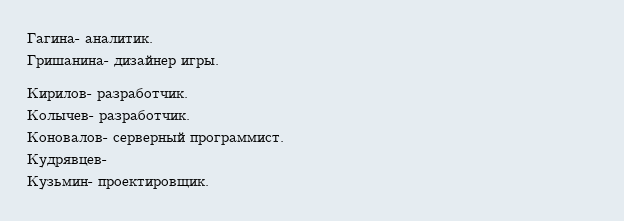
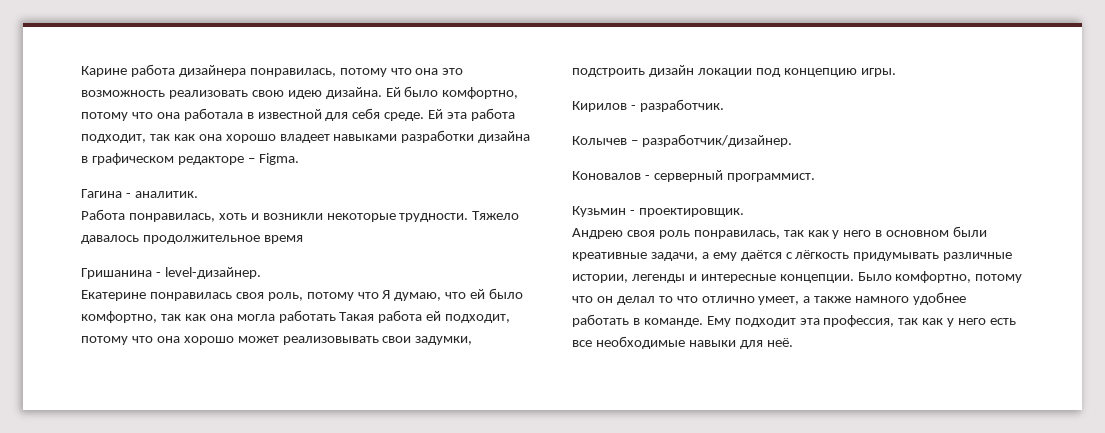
- Гагина- аналитик.
- Гришанина- дизайнер игры.
+ Карине работа дизайнера понравилась, потому что она это возможность реализовать свою идею дизайна. Ей было комфортно, потому что она работала в известной для себя среде. Ей эта работа подходит, так как она хорошо владеет навыками разработки дизайна в графическом редакторе – Figma.
+ Гагина - аналитик.
+ Работа понравилась, хоть и возникли некоторые трудности. Тяжело давалось продолжительное время
+ Гришанина - level-дизайнер.
+ Екатерине понравилась своя роль, потому что Я думаю, что ей было комфортно, так как она могла работать Такая работа ей подходит, потому что она хорошо может реализовывать свои задумки, подстроить дизайн локации под концепцию игры.
- Кирилов- разработчик.
- Колычев- разработчик.
- Коновалов- серверный программист.
- Кудрявцев-
- Кузьмин- проектировщик.
+ Кирилов - разработчик.
+ Колычев – разработчик/дизайнер.
+ Коновалов - серверный программист.
+ Кузьмин - проектировщик.
+ Андрею своя роль понравилась, так как у него в основном были креативные задачи, а ему даётся с лёгкость придумывать различные истории, легенды и интересные концепции. Было комфортно, потому что он делал то что отлично умеет, а также намного удобнее работать в команде. Ему подходит эта профессия, так как у него есть все необходимые навыки для неё.

